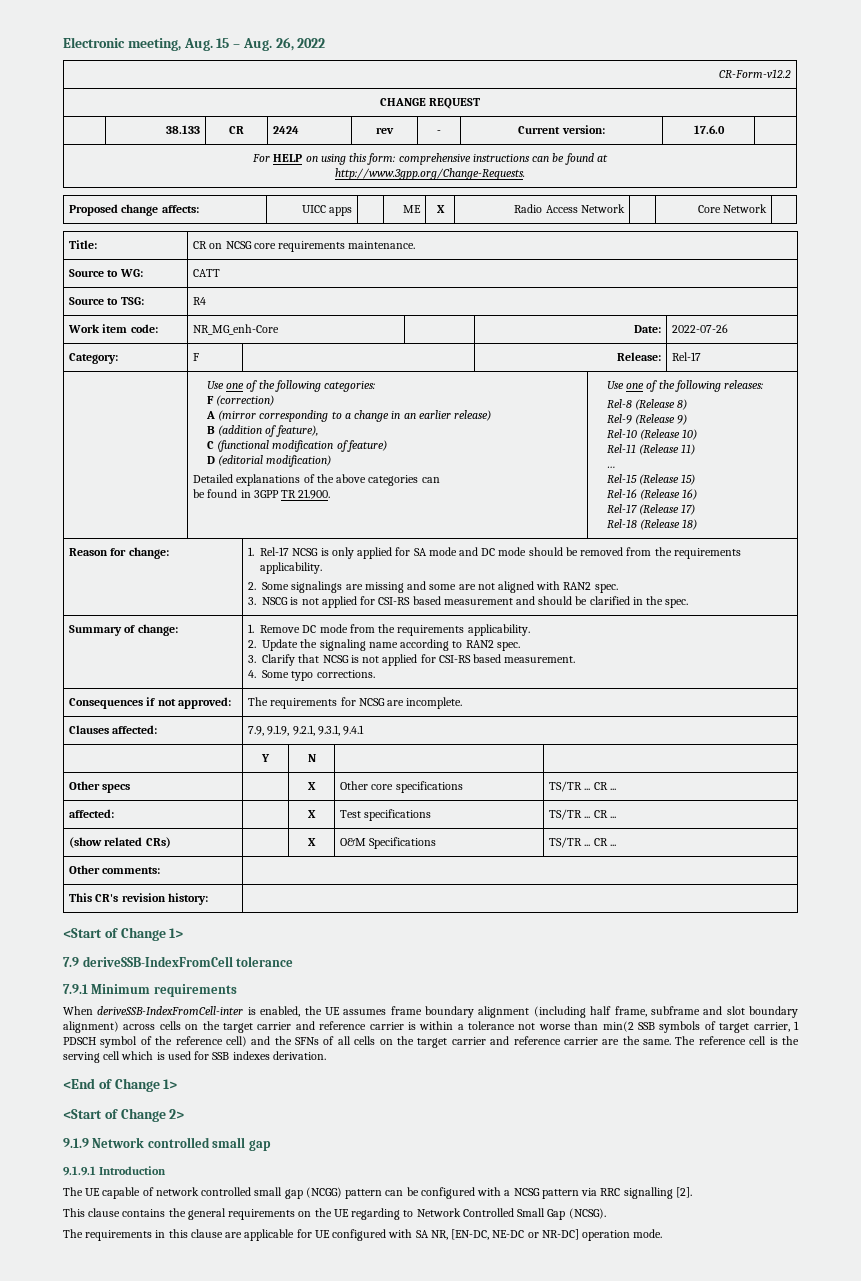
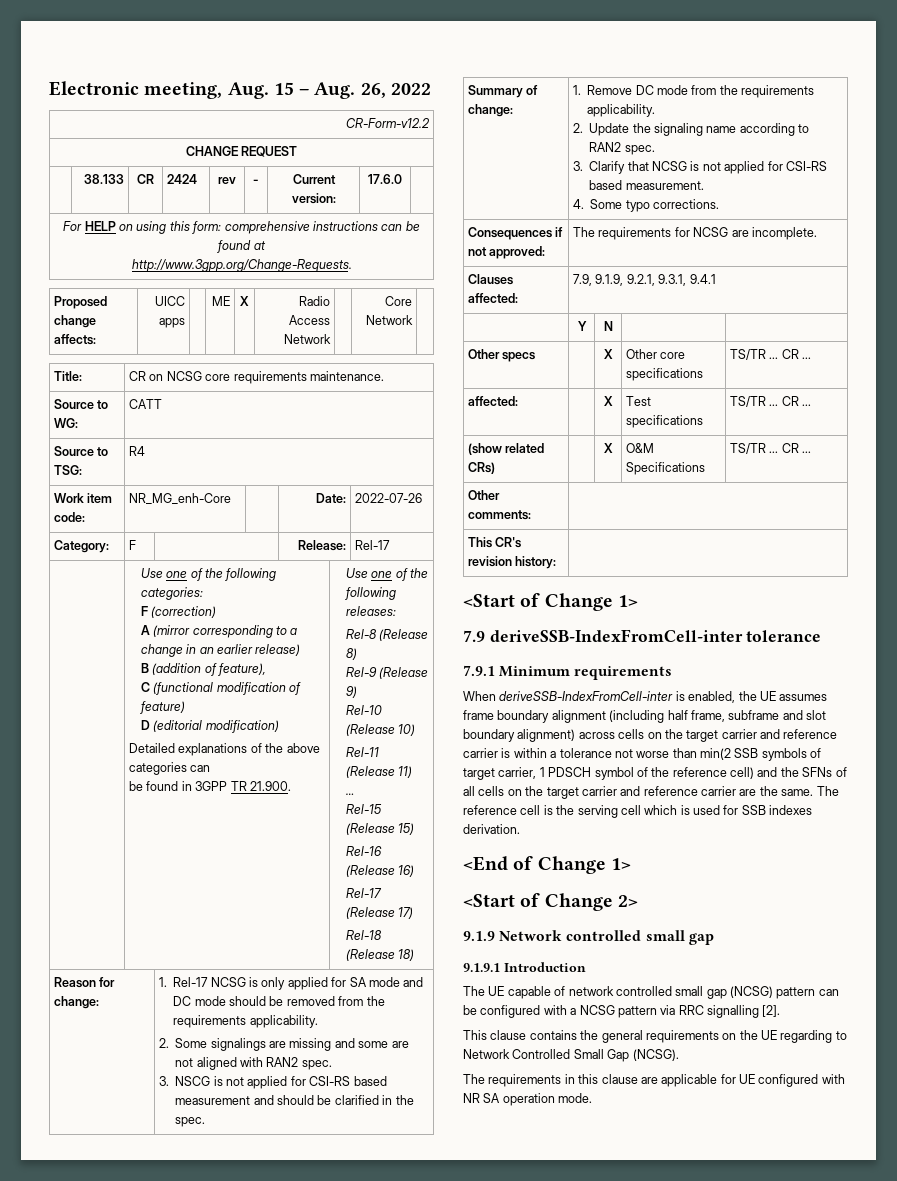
- 7.9 deriveSSB-IndexFromCell tolerance
+ 7.9 deriveSSB-IndexFromCell-inter tolerance
- The UE capable of network controlled small gap (NCGG) pattern can be configured with a NCSG pattern via RRC signalling [2].
+ The UE capable of network controlled small gap (NCSG) pattern can be configured with a NCSG pattern via RRC signalling [2].
- The requirements in this clause are applicable for UE configured with SA NR, [EN-DC, NE-DC or NR-DC] operation mode.
+ The requirements in this clause are applicable for UE configured with NR SA operation mode.

